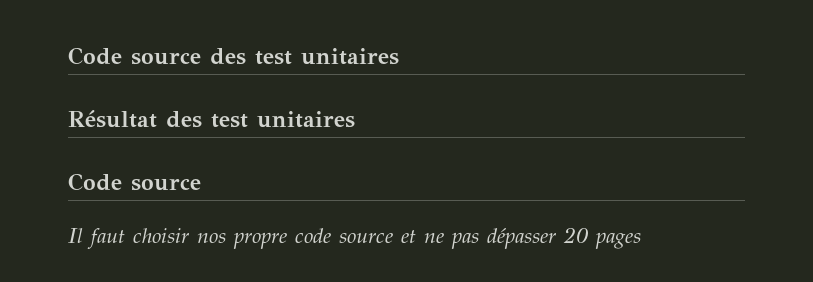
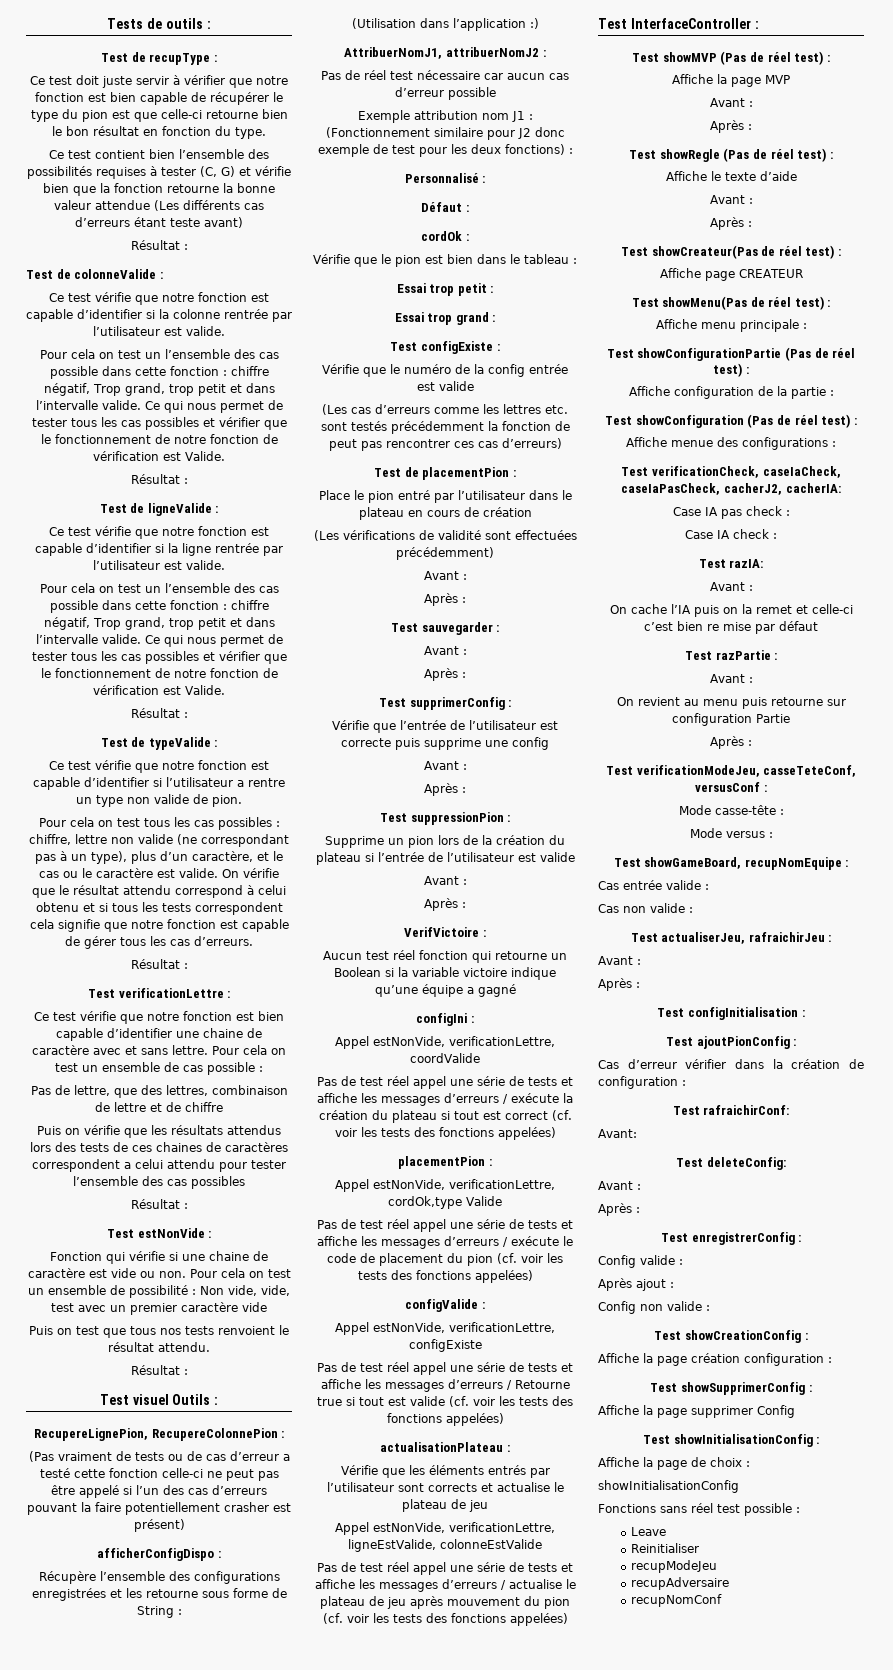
- Code source des test unitaires
- Résultat des test unitaires
- Code source
- Il faut choisir nos propre code source et ne pas dépasser 20 pages
+ Tests de outils :
+ Test de recupType :
+ Ce test doit juste servir à vérifier que notre fonction est bien capable de récupérer le type du pion est que celle-ci retourne bien le bon résultat en fonction du type.
+ Ce test contient bien l’ensemble des possibilités requises à tester (C, G) et vérifie bien que la fonction retourne la bonne valeur attendue (Les différents cas d’erreurs étant teste avant)
+ Résultat :
+ Test de colonneValide :
+ Ce test vérifie que notre fonction est capable d’identifier si la colonne rentrée par l’utilisateur est valide.
+ Pour cela on test un l’ensemble des cas possible dans cette fonction : chiffre négatif, Trop grand, trop petit et dans l’intervalle valide. Ce qui nous permet de tester tous les cas possibles et vérifier que le fonctionnement de notre fonction de vérification est Valide.
+ Résultat :
+ Test de ligneValide :
+ Ce test vérifie que notre fonction est capable d’identifier si la ligne rentrée par l’utilisateur est valide.
+ Pour cela on test un l’ensemble des cas possible dans cette fonction : chiffre négatif, Trop grand, trop petit et dans l’intervalle valide. Ce qui nous permet de tester tous les cas possibles et vérifier que le fonctionnement de notre fonction de vérification est Valide.
+ Résultat :
+ Test de typeValide :
+ Ce test vérifie que notre fonction est capable d’identifier si l’utilisateur a rentre un type non valide de pion.
+ Pour cela on test tous les cas possibles : chiffre, lettre non valide (ne correspondant pas à un type), plus d’un caractère, et le cas ou le caractère est valide. On vérifie que le résultat attendu correspond à celui obtenu et si tous les tests correspondent cela signifie que notre fonction est capable de gérer tous les cas d’erreurs.
+ Résultat :
+ Test verificationLettre :
+ Ce test vérifie que notre fonction est bien capable d’identifier une chaine de caractère avec et sans lettre. Pour cela on test un ensemble de cas possible :
+ Pas de lettre, que des lettres, combinaison de lettre et de chiffre
+ Puis on vérifie que les résultats attendus lors des tests de ces chaines de caractères correspondent a celui attendu pour tester l’ensemble des cas possibles
+ Résultat :
+ Test estNonVide :
+ Fonction qui vérifie si une chaine de caractère est vide ou non. Pour cela on test un ensemble de possibilité : Non vide, vide, test avec un premier caractère vide
+ Puis on test que tous nos tests renvoient le résultat attendu.
+ Résultat :
+ Test visuel Outils :
+ RecupereLignePion, RecupereColonnePion :
+ (Pas vraiment de tests ou de cas d’erreur a testé cette fonction celle-ci ne peut pas être appelé si l’un des cas d’erreurs pouvant la faire potentiellement crasher est présent)
+ afficherConfigDispo :
+ Récupère l’ensemble des configurations enregistrées et les retourne sous forme de String :
+ (Utilisation dans l’application :)
+ AttribuerNomJ1, attribuerNomJ2 :
+ Pas de réel test nécessaire car aucun cas d’erreur possible
+ Exemple attribution nom J1 : (Fonctionnement similaire pour J2 donc exemple de test pour les deux fonctions) :
+ Personnalisé :
+ Défaut :
+ cordOk :
+ Vérifie que le pion est bien dans le tableau :
+ Essai trop petit :
+ Essai trop grand :
+ Test configExiste :
+ Vérifie que le numéro de la config entrée est valide
+ (Les cas d’erreurs comme les lettres etc. sont testés précédemment la fonction de peut pas rencontrer ces cas d’erreurs)
+ Test de placementPion :
+ Place le pion entré par l’utilisateur dans le plateau en cours de création
+ (Les vérifications de validité sont effectuées précédemment)
+ Avant :
+ Après :
+ Test sauvegarder :
+ Avant :
+ Après :
+ Test supprimerConfig :
+ Vérifie que l’entrée de l’utilisateur est correcte puis supprime une config
+ Avant :
+ Après :
+ Test suppressionPion :
+ Supprime un pion lors de la création du plateau si l’entrée de l’utilisateur est valide
+ Avant :
+ Après :
+ VerifVictoire :
+ Aucun test réel fonction qui retourne un Boolean si la variable victoire indique qu’une équipe a gagné
+ configIni :
+ Appel estNonVide, verificationLettre, coordValide
+ Pas de test réel appel une série de tests et affiche les messages d’erreurs / exécute la création du plateau si tout est correct (cf. voir les tests des fonctions appelées)
+ placementPion :
+ Appel estNonVide, verificationLettre, cordOk,type Valide
+ Pas de test réel appel une série de tests et affiche les messages d’erreurs / exécute le code de placement du pion (cf. voir les tests des fonctions appelées)
+ configValide :
+ Appel estNonVide, verificationLettre, configExiste
+ Pas de test réel appel une série de tests et affiche les messages d’erreurs / Retourne true si tout est valide (cf. voir les tests des fonctions appelées)
+ actualisationPlateau :
+ Vérifie que les éléments entrés par l’utilisateur sont corrects et actualise le plateau de jeu
+ Appel estNonVide, verificationLettre, ligneEstValide, colonneEstValide
+ Pas de test réel appel une série de tests et affiche les messages d’erreurs / actualise le plateau de jeu après mouvement du pion (cf. voir les tests des fonctions appelées)
+ Test InterfaceController :
+ Test showMVP (Pas de réel test) :
+ Affiche la page MVP
+ Avant :
+ Après :
+ Test showRegle (Pas de réel test) :
+ Affiche le texte d’aide
+ Avant :
+ Après :
+ Test showCreateur(Pas de réel test) :
+ Affiche page CREATEUR
+ Test showMenu(Pas de réel test) :
+ Affiche menu principale :
+ Test showConfigurationPartie (Pas de réel test) :
+ Affiche configuration de la partie :
+ Test showConfiguration (Pas de réel test) :
+ Affiche menue des configurations :
+ Test verificationCheck, caseIaCheck, caseIaPasCheck, cacherJ2, cacherIA:
+ Case IA pas check :
+ Case IA check :
+ Test razIA:
+ Avant :
+ On cache l’IA puis on la remet et celle-ci c’est bien re mise par défaut
+ Test razPartie :
+ Avant :
+ On revient au menu puis retourne sur configuration Partie
+ Après :
+ Test verificationModeJeu, casseTeteConf, versusConf :
+ Mode casse-tête :
+ Mode versus :
+ Test showGameBoard, recupNomEquipe :
+ Cas entrée valide :
+ Cas non valide :
+ Test actualiserJeu, rafraichirJeu :
+ Avant :
+ Après :
+ Test configInitialisation :
+ Test ajoutPionConfig :
+ Cas d’erreur vérifier dans la création de configuration :
+ Test rafraichirConf:
+ Avant:
+ Test deleteConfig:
+ Avant :
+ Après :
+ Test enregistrerConfig :
+ Config valide :
+ Après ajout :
+ Config non valide :
+ Test showCreationConfig :
+ Affiche la page création configuration :
+ Test showSupprimerConfig :
+ Affiche la page supprimer Config
+ Test showInitialisationConfig :
+ Affiche la page de choix :
+ showInitialisationConfig
+ Fonctions sans réel test possible :
+ Leave
+ Reinitialiser
+ recupModeJeu
+ recupAdversaire
+ recupNomConf

